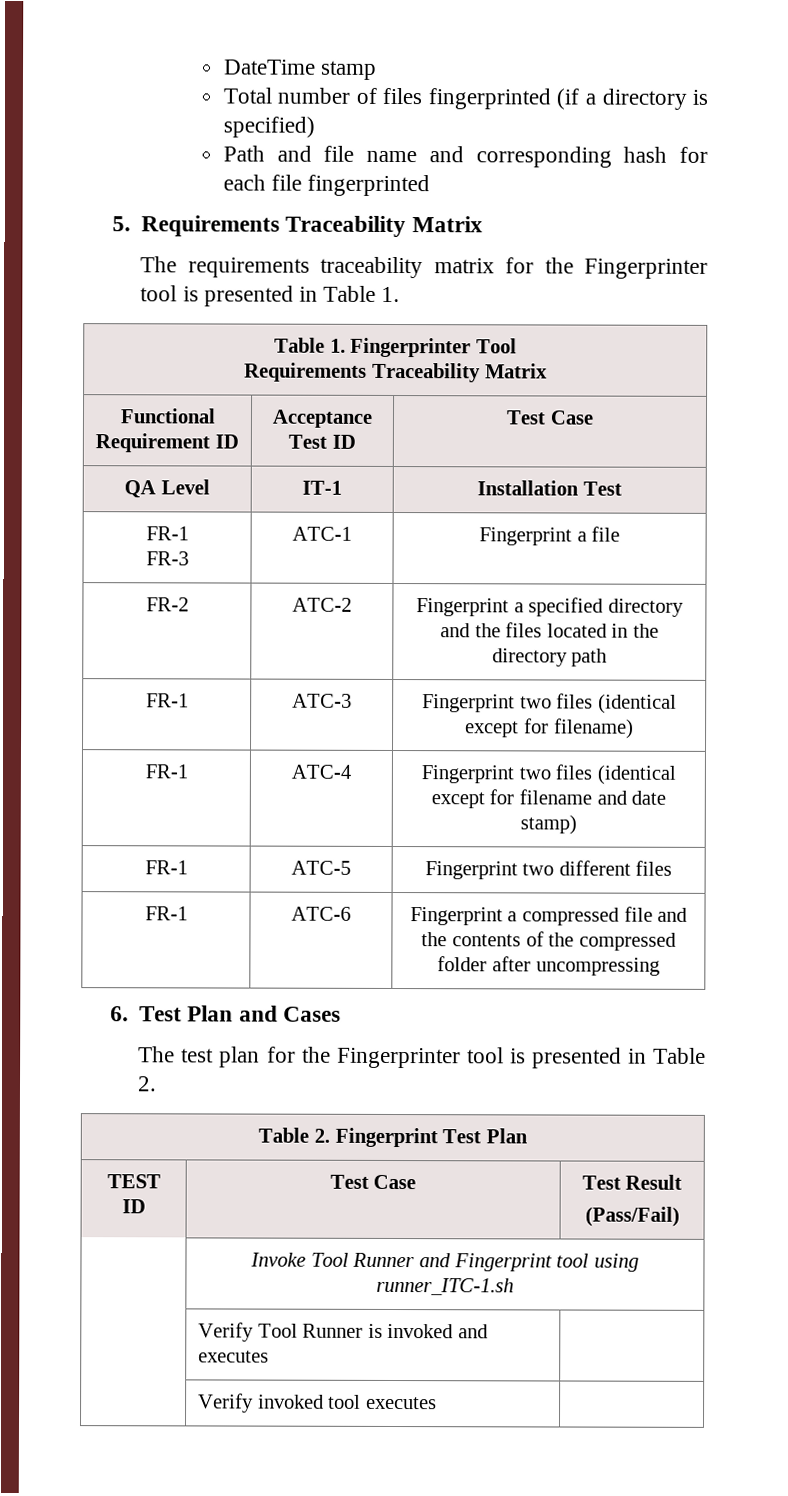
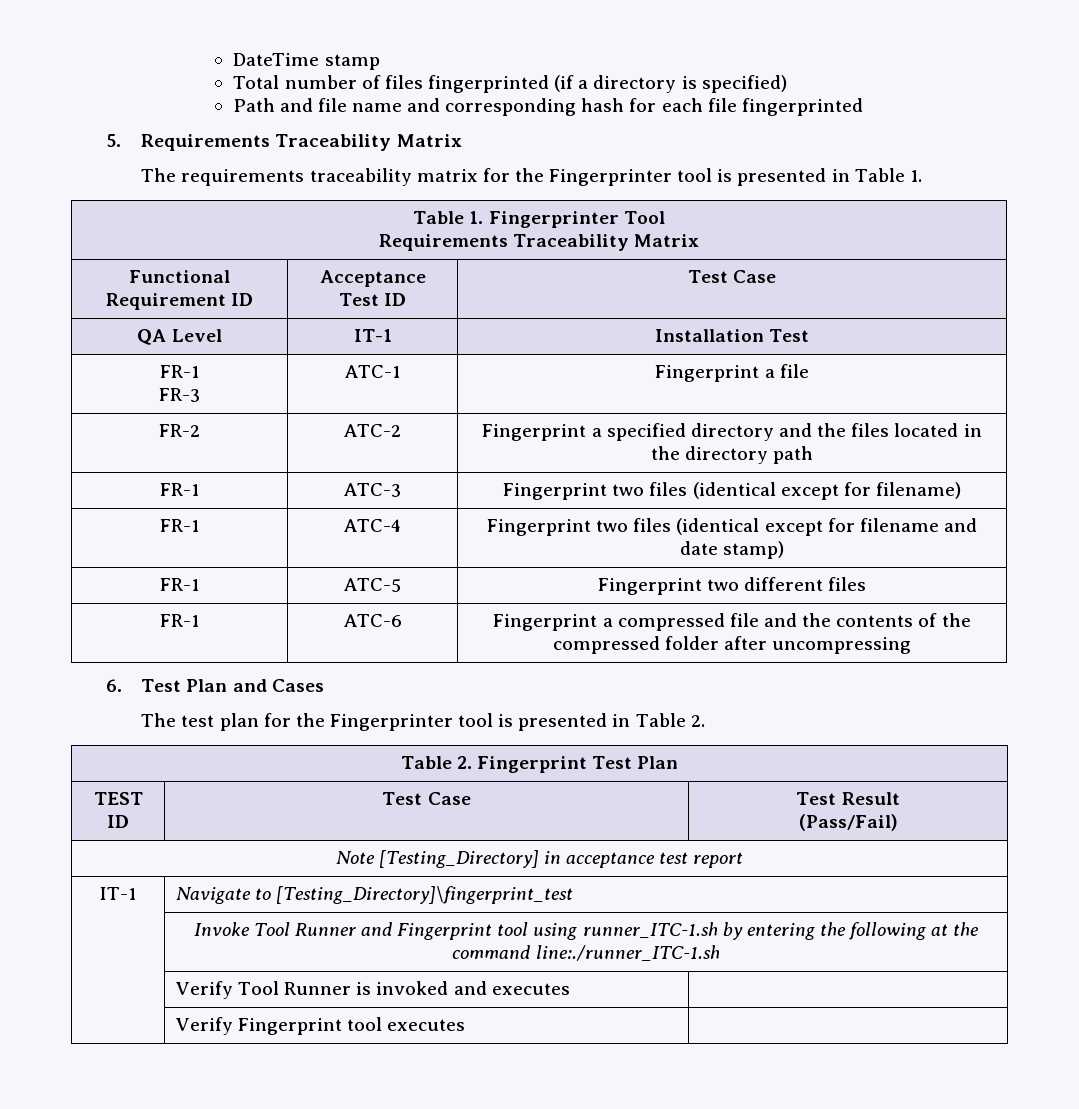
+ Note [Testing_Directory] in acceptance test report
+ IT-1 | Navigate to [Testing_Directory]\fingerprint_test
- | Invoke Tool Runner and Fingerprint tool using runner_ITC-1.sh
+ | Invoke Tool Runner and Fingerprint tool using runner_ITC-1.sh by entering the following at the command line:./runner_ITC-1.sh
- | Verify invoked tool executes |
+ | Verify Fingerprint tool executes |

